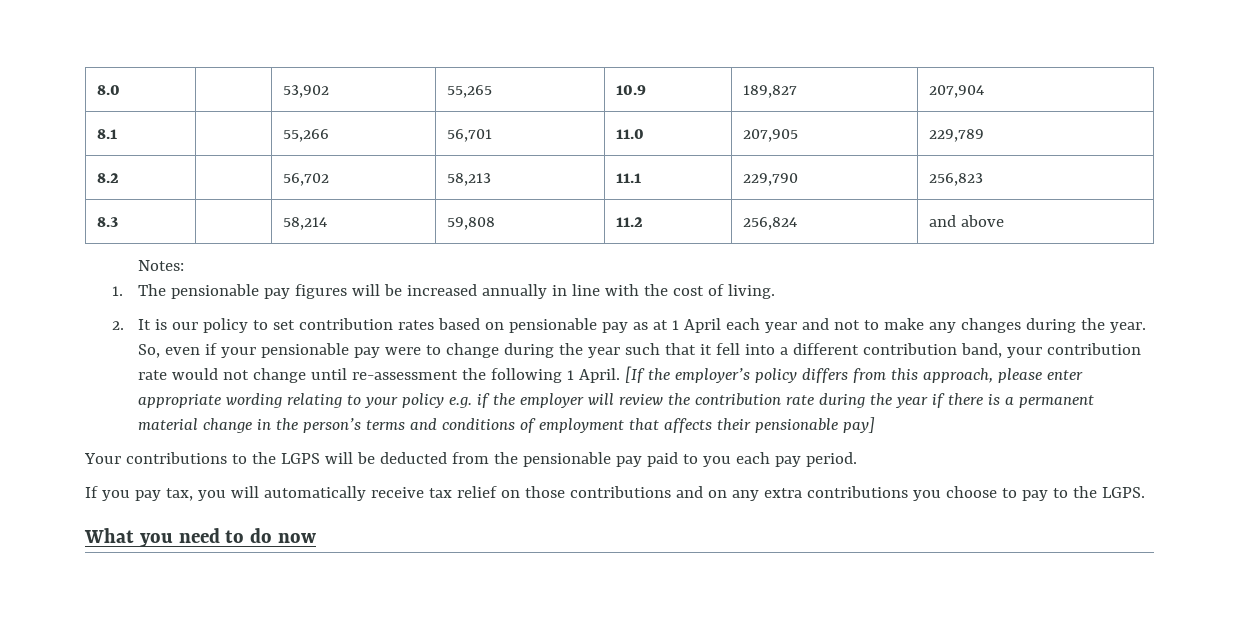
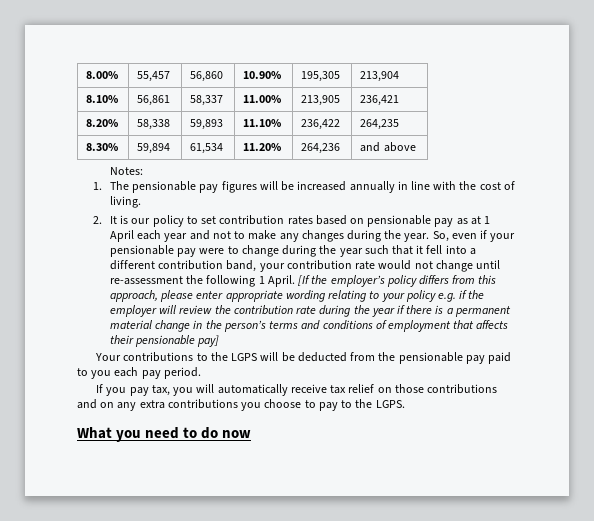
- 8.0 | | 53,902 | 55,265 | 10.9 | 189,827 | 207,904
- 8.1 | | 55,266 | 56,701 | 11.0 | 207,905 | 229,789
- 8.2 | | 56,702 | 58,213 | 11.1 | 229,790 | 256,823
- 8.3 | | 58,214 | 59,808 | 11.2 | 256,824 | and above
+ 8.00% | 55,457 | 56,860 | 10.90% | 195,305 | 213,904
+ 8.10% | 56,861 | 58,337 | 11.00% | 213,905 | 236,421
+ 8.20% | 58,338 | 59,893 | 11.10% | 236,422 | 264,235
+ 8.30% | 59,894 | 61,534 | 11.20% | 264,236 | and above

